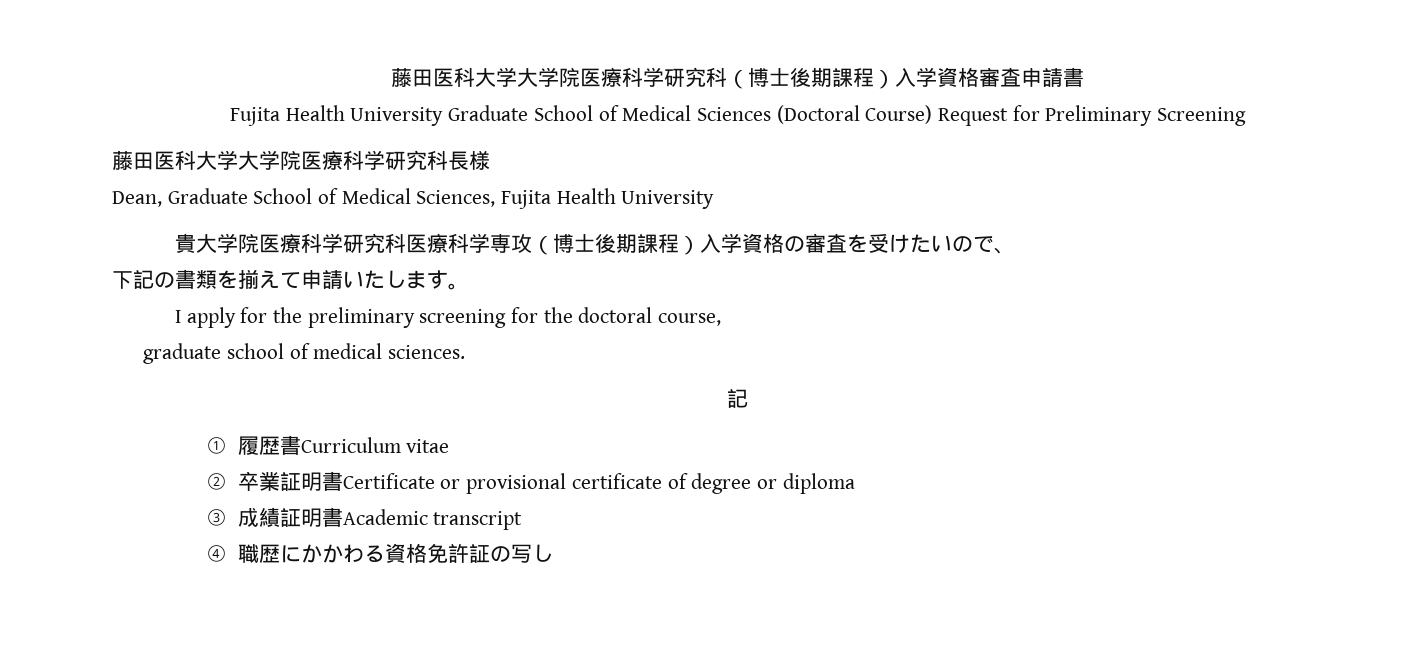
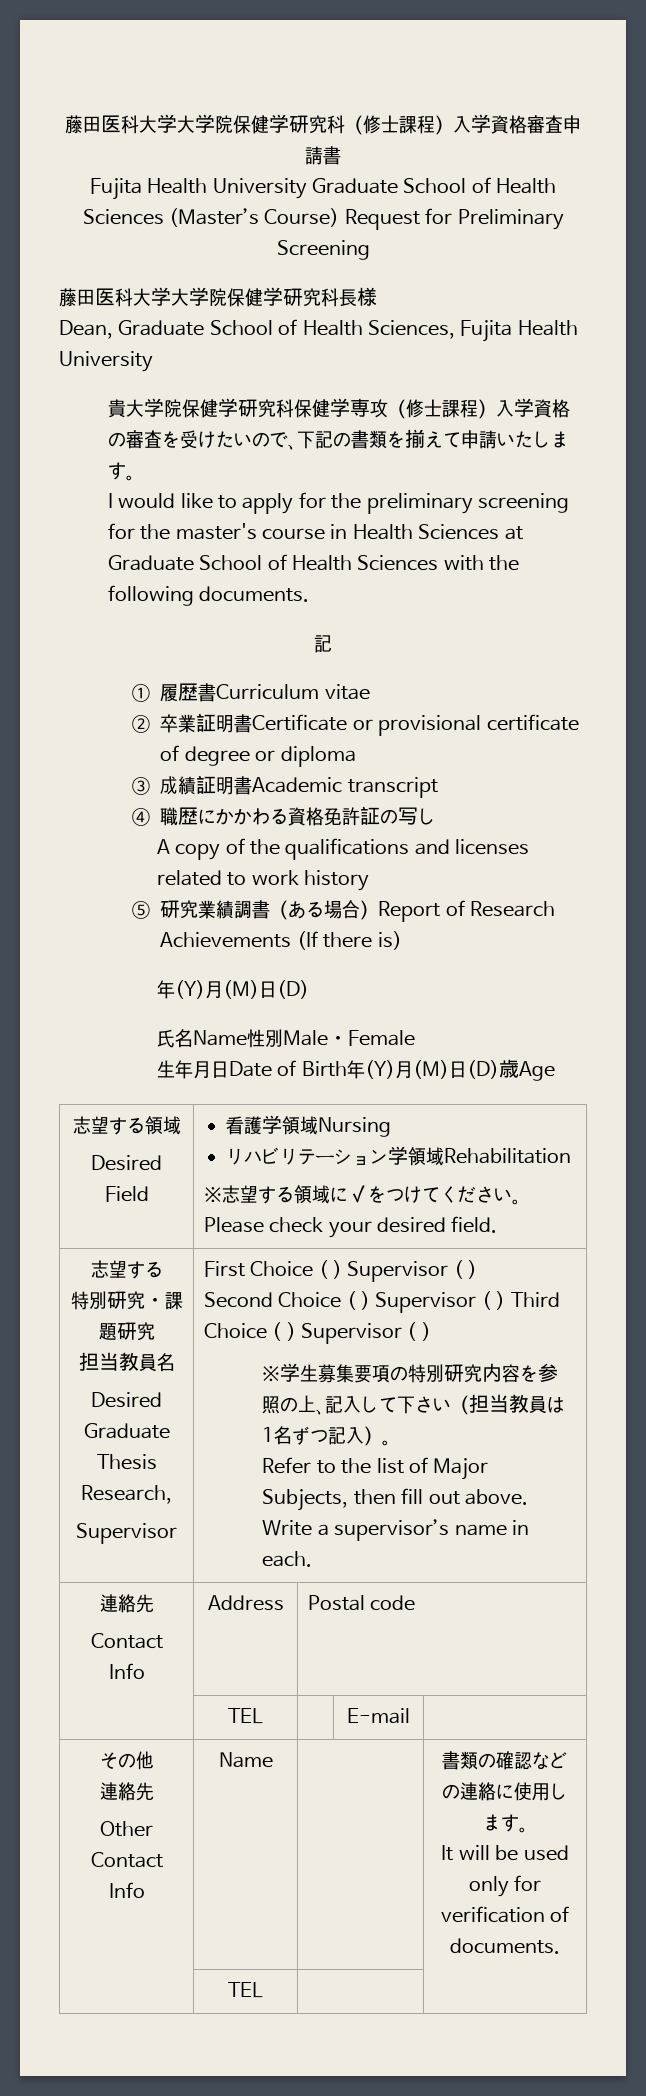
- 藤田医科大学大学院医療科学研究科（博士後期課程）入学資格審査申請書
+ 藤田医科大学大学院保健学研究科（修士課程）入学資格審査申請書
- Fujita Health University Graduate School of Medical Sciences (Doctoral Course) Request for Preliminary Screening
+ Fujita Health University Graduate School of Health Sciences (Master’s Course) Request for Preliminary Screening
- 藤田医科大学大学院医療科学研究科長様
+ 藤田医科大学大学院保健学研究科長様
- Dean, Graduate School of Medical Sciences, Fujita Health University
+ Dean, Graduate School of Health Sciences, Fujita Health University
- 貴大学院医療科学研究科医療科学専攻（博士後期課程）入学資格の審査を受けたいので、
- 下記の書類を揃えて申請いたします。
+ 貴大学院保健学研究科保健学専攻（修士課程）入学資格の審査を受けたいので、下記の書類を揃えて申請いたします。
- I apply for the preliminary screening for the doctoral course,
- graduate school of medical sciences.
+ I would like to apply for the preliminary screening for the master's course in Health Sciences at Graduate School of Health Sciences with the following documents.
+ A copy of the qualifications and licenses related to work history
+ ⑤研究業績調書（ある場合）Report of Research Achievements (If there is)
+ 年(Y)月(M)日(D)
+ 氏名Name性別Male・Female
+ 生年月日Date of Birth年(Y)月(M)日(D)歳Age
+ 志望する領域
+ Desired Field | 看護学領域Nursing
+ リハビリテーション学領域Rehabilitation
+ ※志望する領域に✓をつけてください。Please check your desired field.
+ 志望する
+ 特別研究・課題研究
+ 担当教員名
+ Desired Graduate Thesis Research,
+ Supervisor | First Choice ( ) Supervisor ( )
+ Second Choice ( ) Supervisor ( ) Third Choice ( ) Supervisor ( )
+ ※学生募集要項の特別研究内容を参照の上、記入して下さい（担当教員は1名ずつ記入）。
+ Refer to the list of Major Subjects, then fill out above. Write a supervisor’s name in each.
+ 連絡先
+ Contact Info | Address | Postal code
+ | TEL | | E-mail |
+ その他
+ 連絡先
+ Other Contact Info | Name | | 書類の確認などの連絡に使用します。
+ It will be used only for verification of documents.
+ | TEL | |

